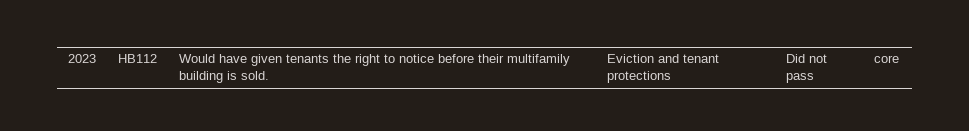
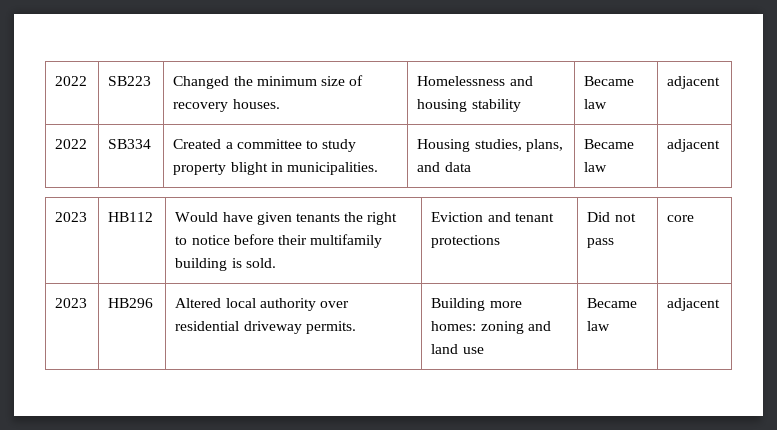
+ 2022 | SB223 | Changed the minimum size of recovery houses. | Homelessness and housing stability | Became law | adjacent
+ 2022 | SB334 | Created a committee to study property blight in municipalities. | Housing studies, plans, and data | Became law | adjacent
+ 2023 | HB296 | Altered local authority over residential driveway permits. | Building more homes: zoning and land use | Became law | adjacent

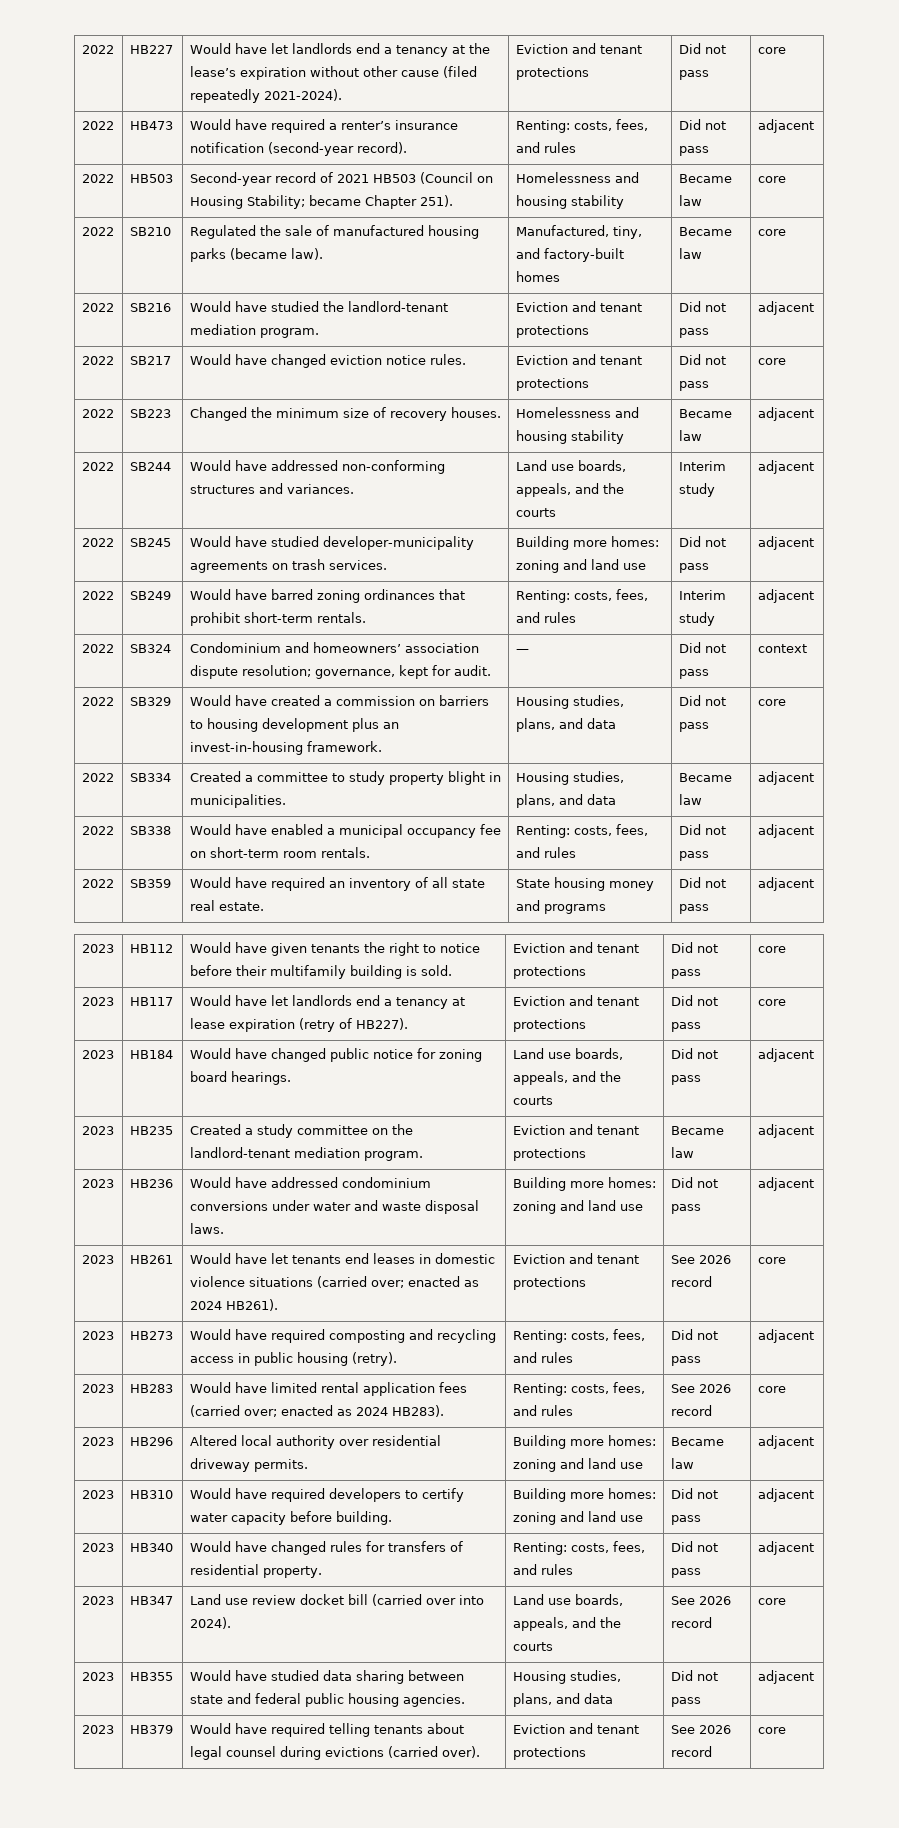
+ 2022 | HB227 | Would have let landlords end a tenancy at the lease’s expiration without other cause (filed repeatedly 2021-2024). | Eviction and tenant protections | Did not pass | core
+ 2022 | HB473 | Would have required a renter’s insurance notification (second-year record). | Renting: costs, fees, and rules | Did not pass | adjacent
+ 2022 | HB503 | Second-year record of 2021 HB503 (Council on Housing Stability; became Chapter 251). | Homelessness and housing stability | Became law | core
+ 2022 | SB210 | Regulated the sale of manufactured housing parks (became law). | Manufactured, tiny, and factory-built homes | Became law | core
+ 2022 | SB216 | Would have studied the landlord-tenant mediation program. | Eviction and tenant protections | Did not pass | adjacent
+ 2022 | SB217 | Would have changed eviction notice rules. | Eviction and tenant protections | Did not pass | core
+ 2022 | SB244 | Would have addressed non-conforming structures and variances. | Land use boards, appeals, and the courts | Interim study | adjacent
+ 2022 | SB245 | Would have studied developer-municipality agreements on trash services. | Building more homes: zoning and land use | Did not pass | adjacent
+ 2022 | SB249 | Would have barred zoning ordinances that prohibit short-term rentals. | Renting: costs, fees, and rules | Interim study | adjacent
+ 2022 | SB324 | Condominium and homeowners’ association dispute resolution; governance, kept for audit. | — | Did not pass | context
+ 2022 | SB329 | Would have created a commission on barriers to housing development plus an invest-in-housing framework. | Housing studies, plans, and data | Did not pass | core
+ 2022 | SB338 | Would have enabled a municipal occupancy fee on short-term room rentals. | Renting: costs, fees, and rules | Did not pass | adjacent
+ 2022 | SB359 | Would have required an inventory of all state real estate. | State housing money and programs | Did not pass | adjacent
+ 2023 | HB117 | Would have let landlords end a tenancy at lease expiration (retry of HB227). | Eviction and tenant protections | Did not pass | core
+ 2023 | HB184 | Would have changed public notice for zoning board hearings. | Land use boards, appeals, and the courts | Did not pass | adjacent
+ 2023 | HB235 | Created a study committee on the landlord-tenant mediation program. | Eviction and tenant protections | Became law | adjacent
+ 2023 | HB236 | Would have addressed condominium conversions under water and waste disposal laws. | Building more homes: zoning and land use | Did not pass | adjacent
+ 2023 | HB261 | Would have let tenants end leases in domestic violence situations (carried over; enacted as 2024 HB261). | Eviction and tenant protections | See 2026 record | core
+ 2023 | HB273 | Would have required composting and recycling access in public housing (retry). | Renting: costs, fees, and rules | Did not pass | adjacent
+ 2023 | HB283 | Would have limited rental application fees (carried over; enacted as 2024 HB283). | Renting: costs, fees, and rules | See 2026 record | core
+ 2023 | HB310 | Would have required developers to certify water capacity before building. | Building more homes: zoning and land use | Did not pass | adjacent
+ 2023 | HB340 | Would have changed rules for transfers of residential property. | Renting: costs, fees, and rules | Did not pass | adjacent
+ 2023 | HB347 | Land use review docket bill (carried over into 2024). | Land use boards, appeals, and the courts | See 2026 record | core
+ 2023 | HB355 | Would have studied data sharing between state and federal public housing agencies. | Housing studies, plans, and data | Did not pass | adjacent
+ 2023 | HB379 | Would have required telling tenants about legal counsel during evictions (carried over). | Eviction and tenant protections | See 2026 record | core

